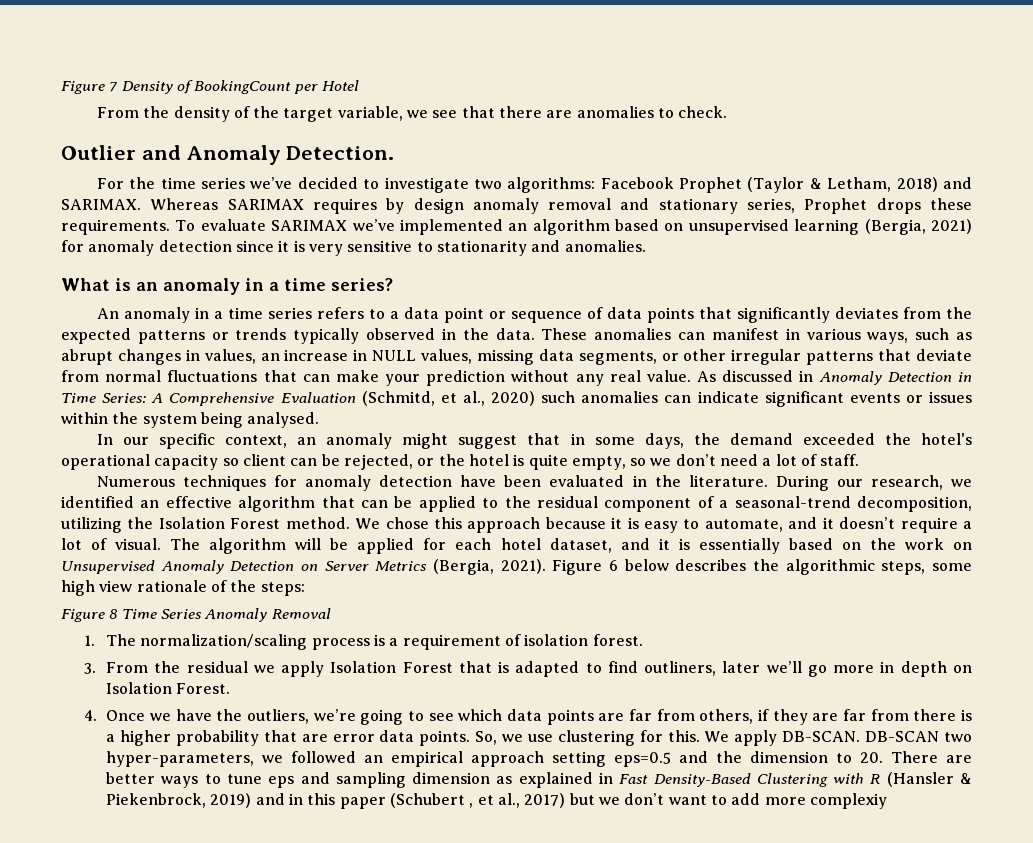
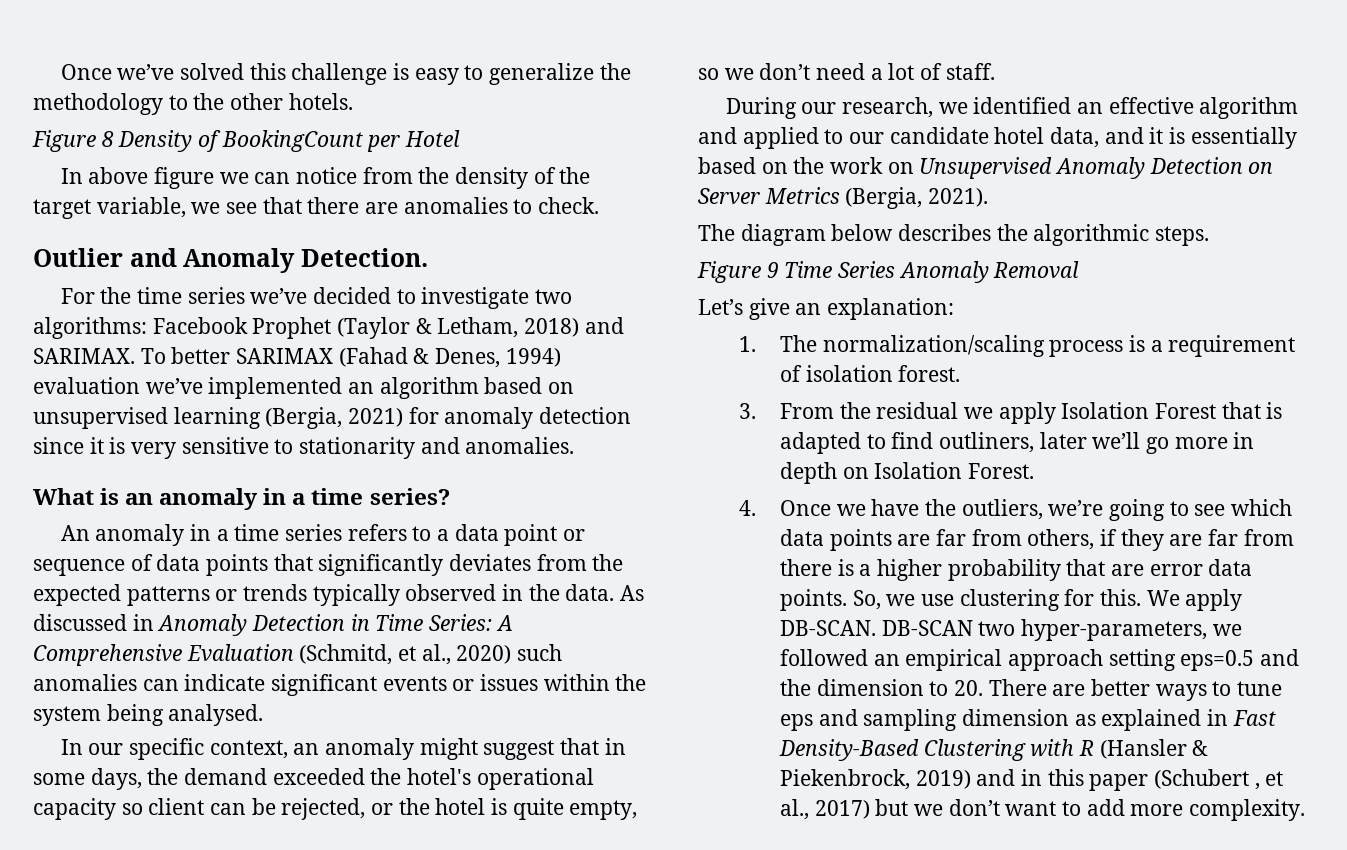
- Figure 7 Density of BookingCount per Hotel
+ Once we’ve solved this challenge is easy to generalize the methodology to the other hotels.
+ Figure 8 Density of BookingCount per Hotel
- From the density of the target variable, we see that there are anomalies to check.
+ In above figure we can notice from the density of the target variable, we see that there are anomalies to check.
- Whereas SARIMAX requires by design anomaly removal and stationary series, Prophet drops these requirements. To evaluate SARIMAX we’ve implemented an algorithm based on unsupervised learning (Bergia, 2021) for anomaly detection since it is very sensitive to stationarity and anomalies.
+ To better SARIMAX (Fahad & Denes, 1994) evaluation we’ve implemented an algorithm based on unsupervised learning (Bergia, 2021) for anomaly detection since it is very sensitive to stationarity and anomalies.
- These anomalies can manifest in various ways, such as abrupt changes in values, an increase in NULL values, missing data segments, or other irregular patterns that deviate from normal fluctuations that can make your prediction without any real value.
- Numerous techniques for anomaly detection have been evaluated in the literature. During our research, we identified an effective algorithm that can be applied to the residual component of a seasonal-trend decomposition, utilizing the Isolation Forest method. We chose this approach because it is easy to automate, and it doesn’t require a lot of visual. The algorithm will be applied for each hotel dataset, and it is essentially based on the work on Unsupervised Anomaly Detection on Server Metrics (Bergia, 2021). Figure 6 below describes the algorithmic steps, some high view rationale of the steps:
- Figure 8 Time Series Anomaly Removal
+ During our research, we identified an effective algorithm and applied to our candidate hotel data, and it is essentially based on the work on Unsupervised Anomaly Detection on Server Metrics (Bergia, 2021).
+ The diagram below describes the algorithmic steps.
+ Figure 9 Time Series Anomaly Removal
+ Let’s give an explanation:
- DB-SCAN two hyper-parameters, we followed an empirical approach setting eps=0.5 and the dimension to 20. There are better ways to tune eps and sampling dimension as explained in Fast Density-Based Clustering with R (Hansler & Piekenbrock, 2019) and in this paper (Schubert , et al., 2017) but we don’t want to add more complexiy
+ DB-SCAN two hyper-parameters, we followed an empirical approach setting eps=0.5 and the dimension to 20. There are better ways to tune eps and sampling dimension as explained in Fast Density-Based Clustering with R (Hansler & Piekenbrock, 2019) and in this paper (Schubert , et al., 2017) but we don’t want to add more complexity.

